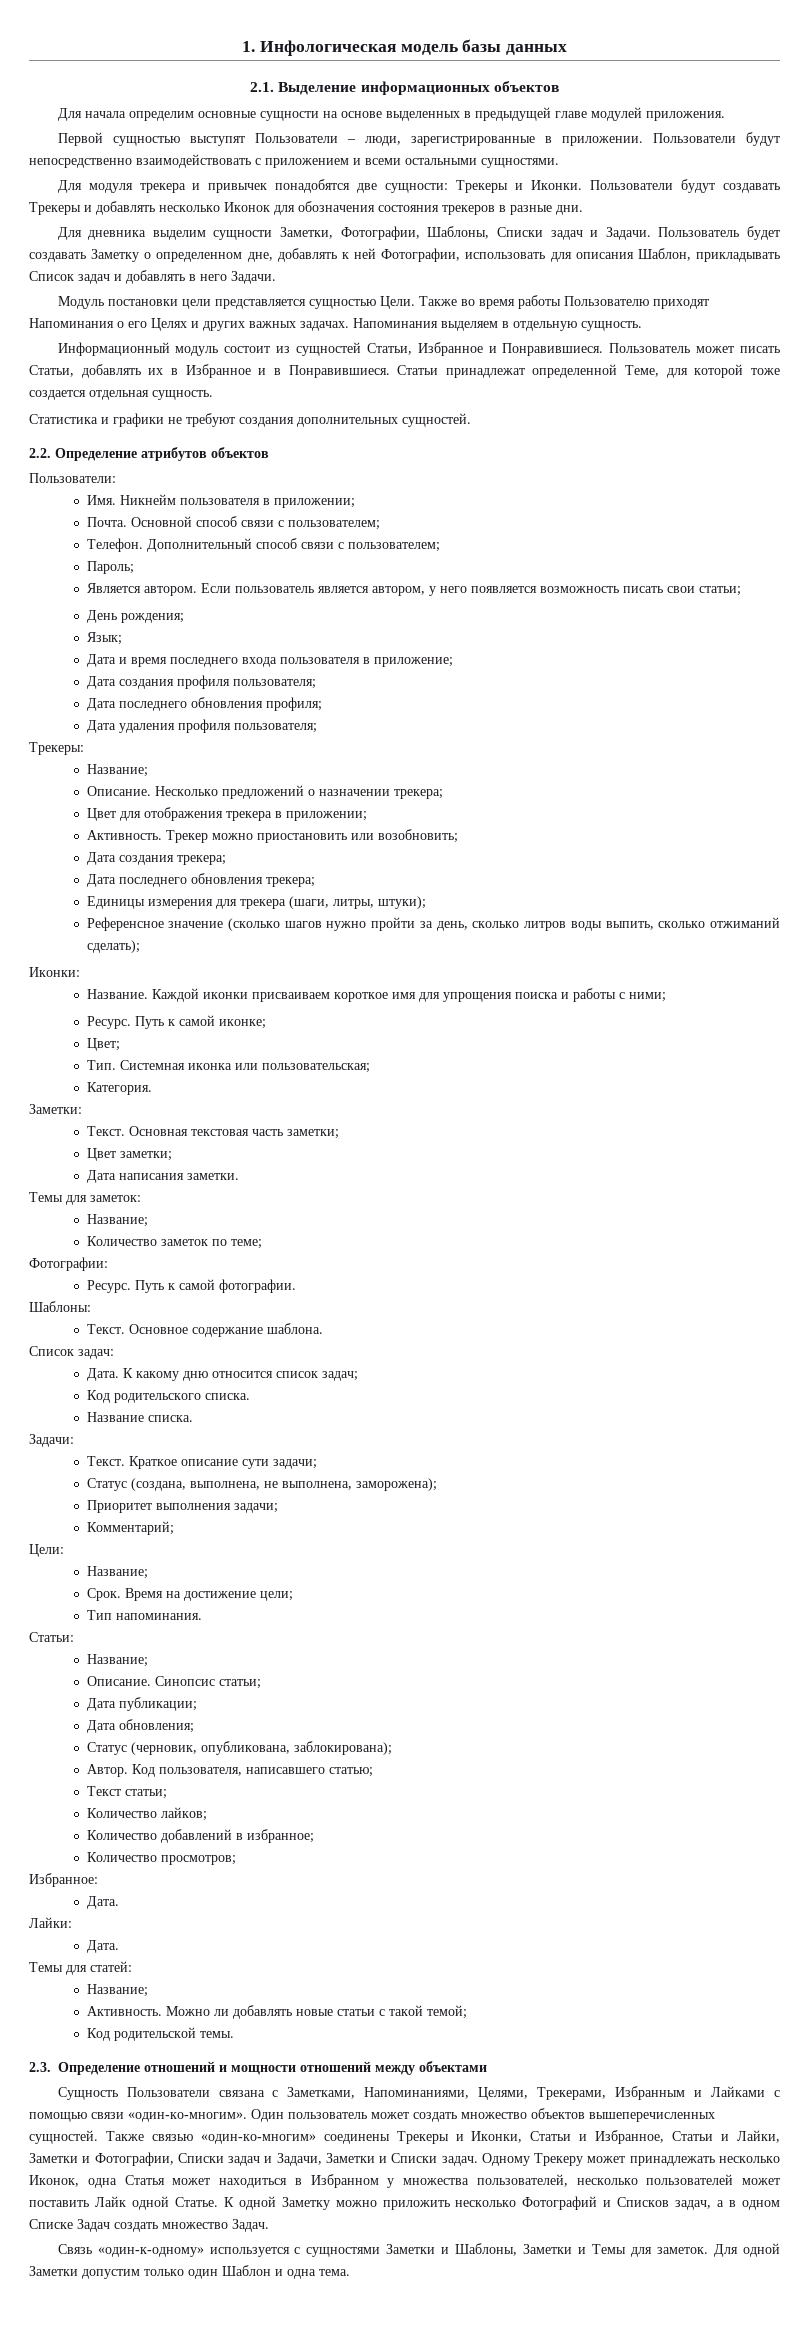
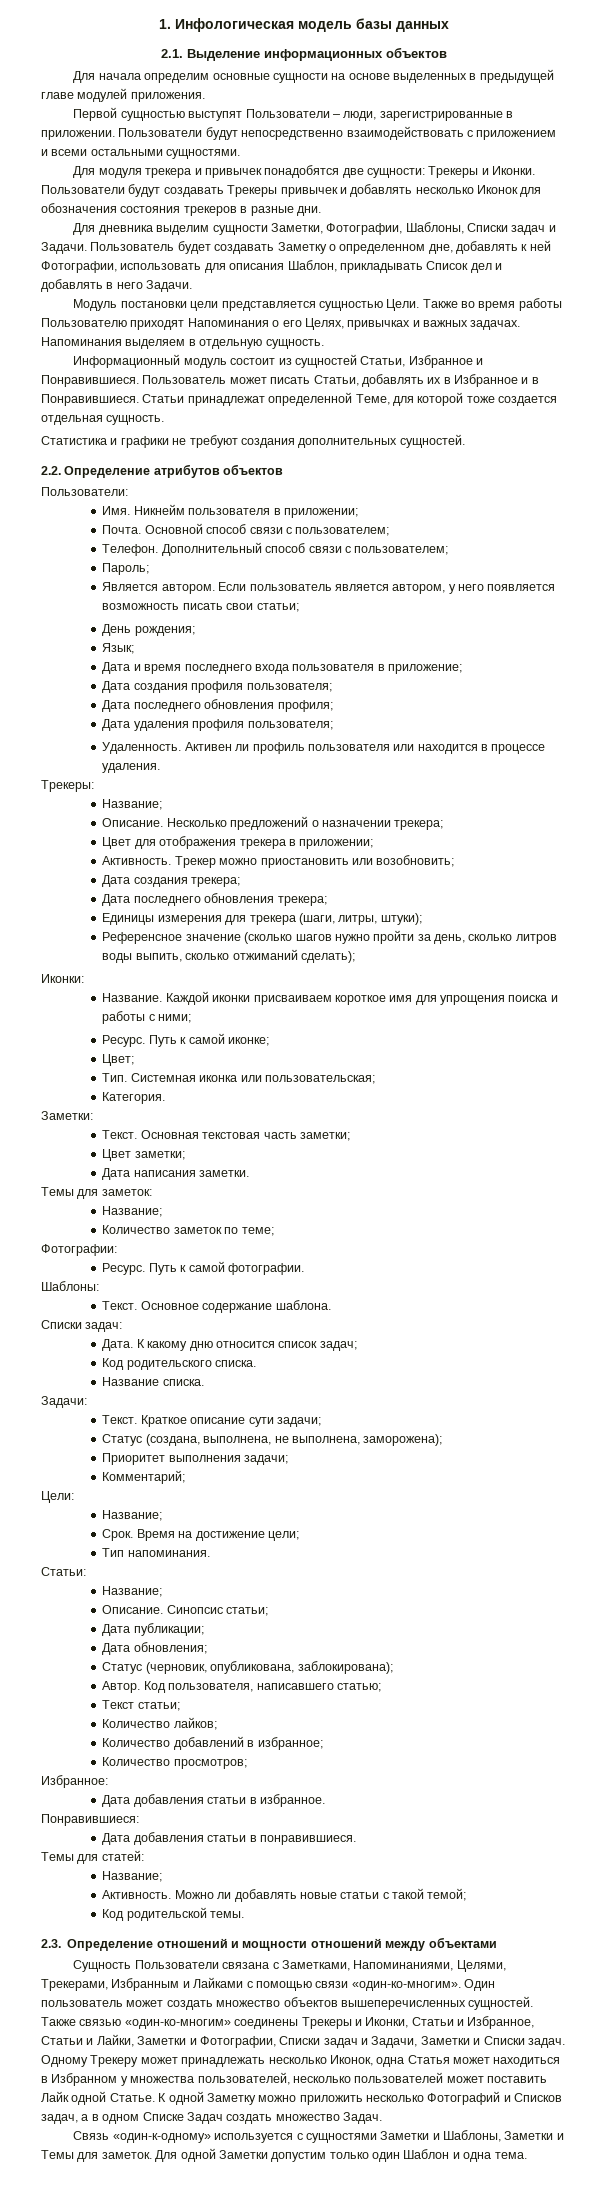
- Пользователи будут создавать Трекеры и добавлять несколько Иконок для обозначения состояния трекеров в разные дни.
+ Пользователи будут создавать Трекеры привычек и добавлять несколько Иконок для обозначения состояния трекеров в разные дни.
- Пользователь будет создавать Заметку о определенном дне, добавлять к ней Фотографии, использовать для описания Шаблон, прикладывать Список задач и добавлять в него Задачи.
+ Пользователь будет создавать Заметку о определенном дне, добавлять к ней Фотографии, использовать для описания Шаблон, прикладывать Список дел и добавлять в него Задачи.
- Также во время работы Пользователю приходят Напоминания о его Целях и других важных задачах.
+ Также во время работы Пользователю приходят Напоминания о его Целях, привычках и важных задачах.
+ Удаленность. Активен ли профиль пользователя или находится в процессе удаления.
- Список задач:
+ Списки задач:
  Избранное:
- Дата.
- Лайки:
- Дата.
+ Дата добавления статьи в избранное.
+ Понравившиеся:
+ Дата добавления статьи в понравившиеся.

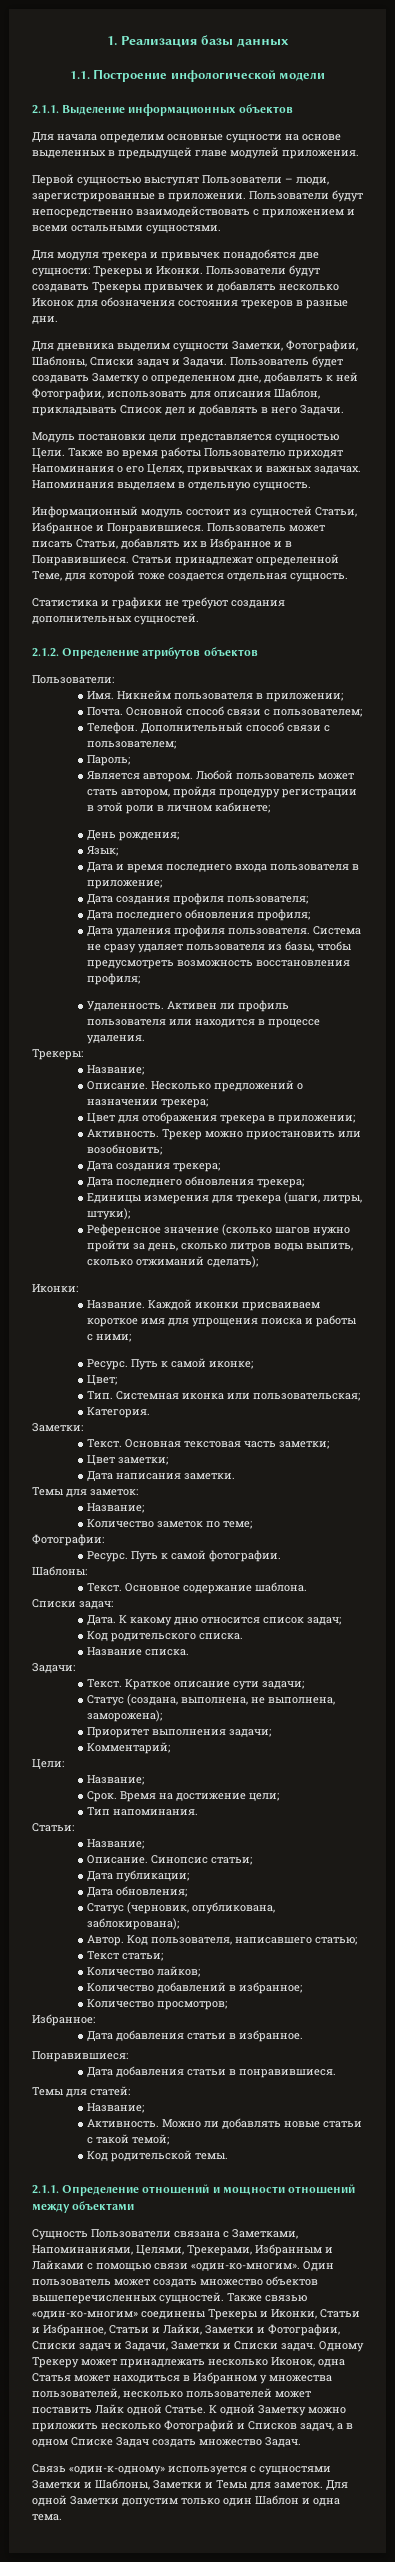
- 1. Инфологическая модель базы данных
+ 1. Реализация базы данных
- 2.1. Выделение информационных объектов
+ 1.1. Построение инфологической модели
+ 2.1.1. Выделение информационных объектов
- 2.2. Определение атрибутов объектов
+ 2.1.2. Определение атрибутов объектов
- Если пользователь является автором, у него появляется возможность писать свои статьи;
+ Любой пользователь может стать автором, пройдя процедуру регистрации в этой роли в личном кабинете;
- Дата удаления профиля пользователя;
+ Дата удаления профиля пользователя. Система не сразу удаляет пользователя из базы, чтобы предусмотреть возможность восстановления профиля;
- 2.3. Определение отношений и мощности отношений между объектами
+ 2.1.1. Определение отношений и мощности отношений между объектами

